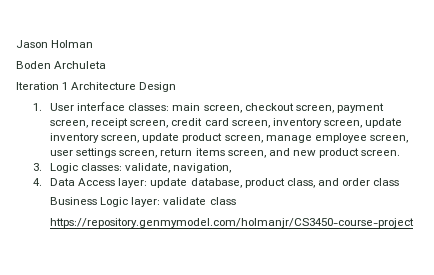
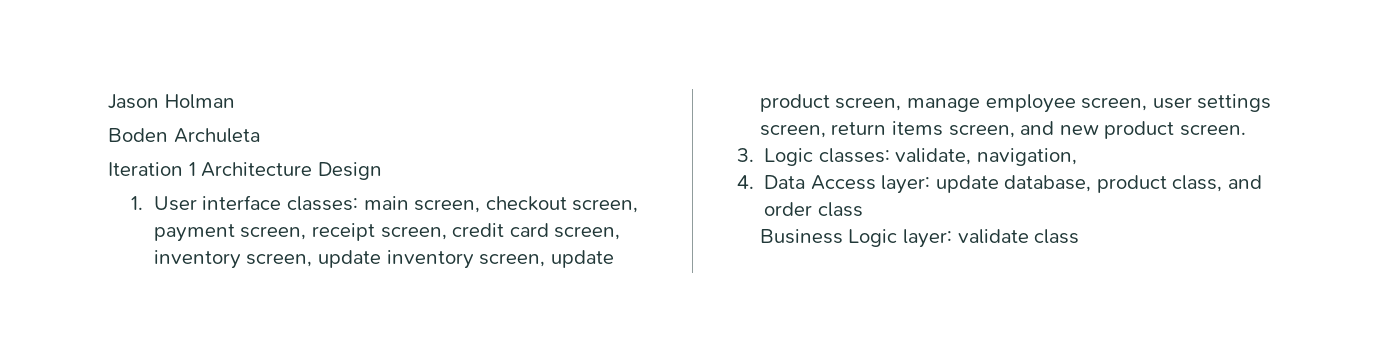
- https://repository.genmymodel.com/holmanjr/CS3450-course-project

